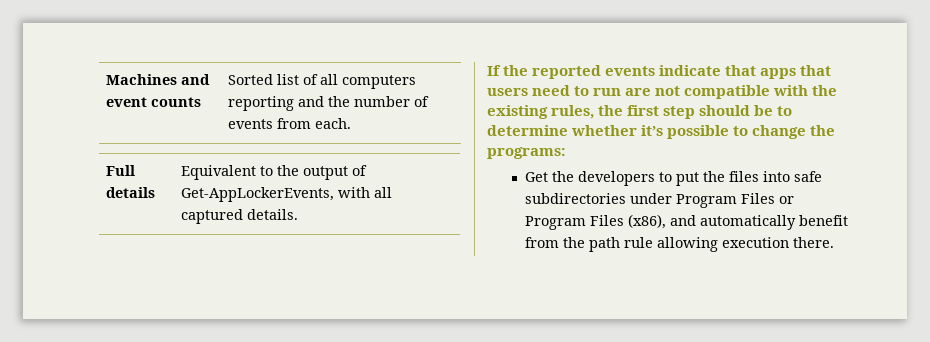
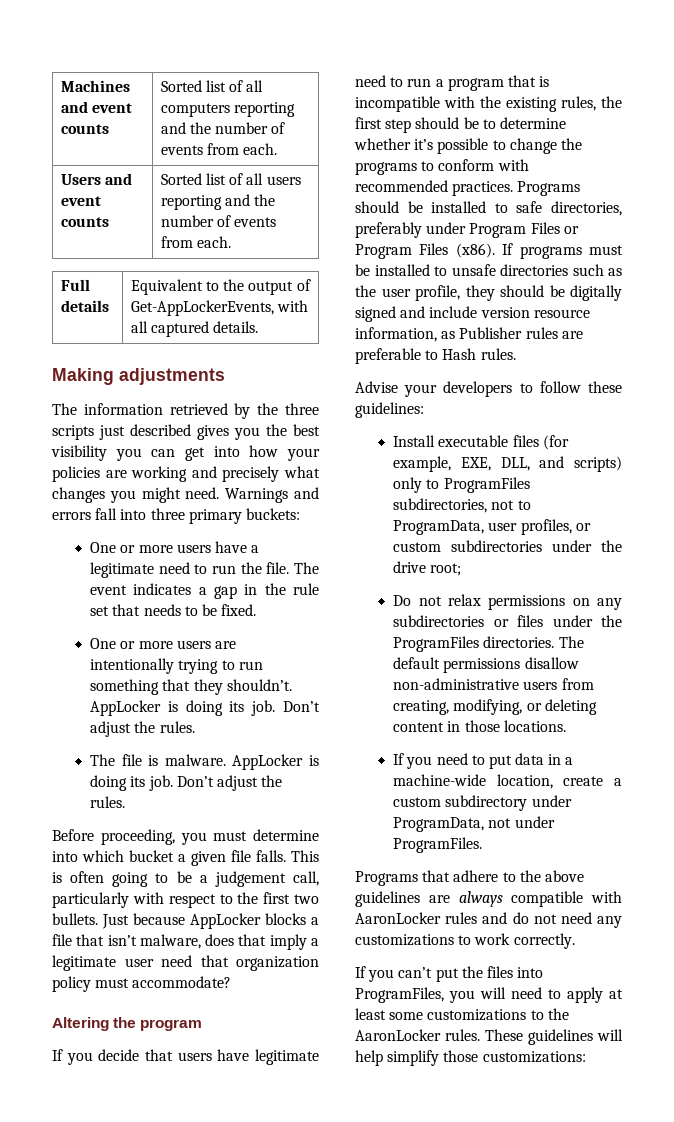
+ Users and event counts | Sorted list of all users reporting and the number of events from each.
- If the reported events indicate that apps that users need to run are not compatible with the existing rules, the first step should be to determine whether it’s possible to change the programs:
- Get the developers to put the files into safe subdirectories under Program Files or Program Files (x86), and automatically benefit from the path rule allowing execution there.
+ Making adjustments
+ The information retrieved by the three scripts just described gives you the best visibility you can get into how your policies are working and precisely what changes you might need. Warnings and errors fall into three primary buckets:
+ One or more users have a legitimate need to run the file. The event indicates a gap in the rule set that needs to be fixed.
+ One or more users are intentionally trying to run something that they shouldn’t. AppLocker is doing its job. Don’t adjust the rules.
+ The file is malware. AppLocker is doing its job. Don’t adjust the rules.
+ Before proceeding, you must determine into which bucket a given file falls. This is often going to be a judgement call, particularly with respect to the first two bullets. Just because AppLocker blocks a file that isn’t malware, does that imply a legitimate user need that organization policy must accommodate?
+ Altering the program
+ If you decide that users have legitimate need to run a program that is incompatible with the existing rules, the first step should be to determine whether it’s possible to change the programs to conform with recommended practices. Programs should be installed to safe directories, preferably under Program Files or Program Files (x86). If programs must be installed to unsafe directories such as the user profile, they should be digitally signed and include version resource information, as Publisher rules are preferable to Hash rules.
+ Advise your developers to follow these guidelines:
+ Install executable files (for example, EXE, DLL, and scripts) only to ProgramFiles subdirectories, not to ProgramData, user profiles, or custom subdirectories under the drive root;
+ Do not relax permissions on any subdirectories or files under the ProgramFiles directories. The default permissions disallow non-administrative users from creating, modifying, or deleting content in those locations.
+ If you need to put data in a machine-wide location, create a custom subdirectory under ProgramData, not under ProgramFiles.
+ Programs that adhere to the above guidelines are always compatible with AaronLocker rules and do not need any customizations to work correctly.
+ If you can’t put the files into ProgramFiles, you will need to apply at least some customizations to the AaronLocker rules. These guidelines will help simplify those customizations:

